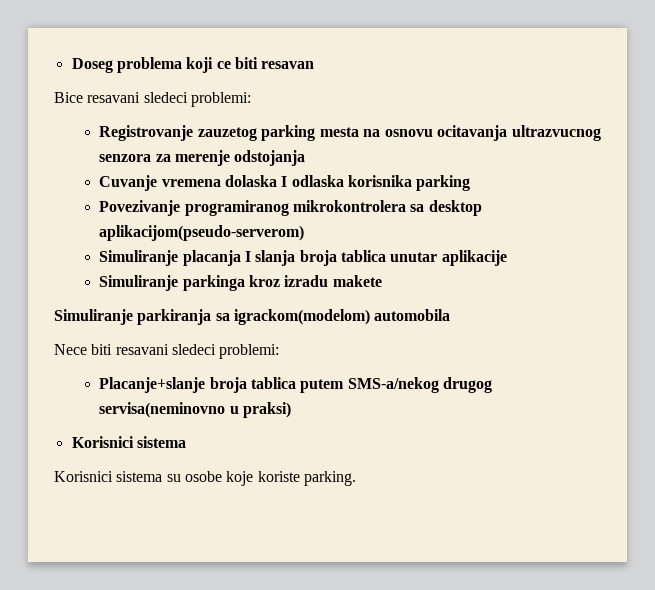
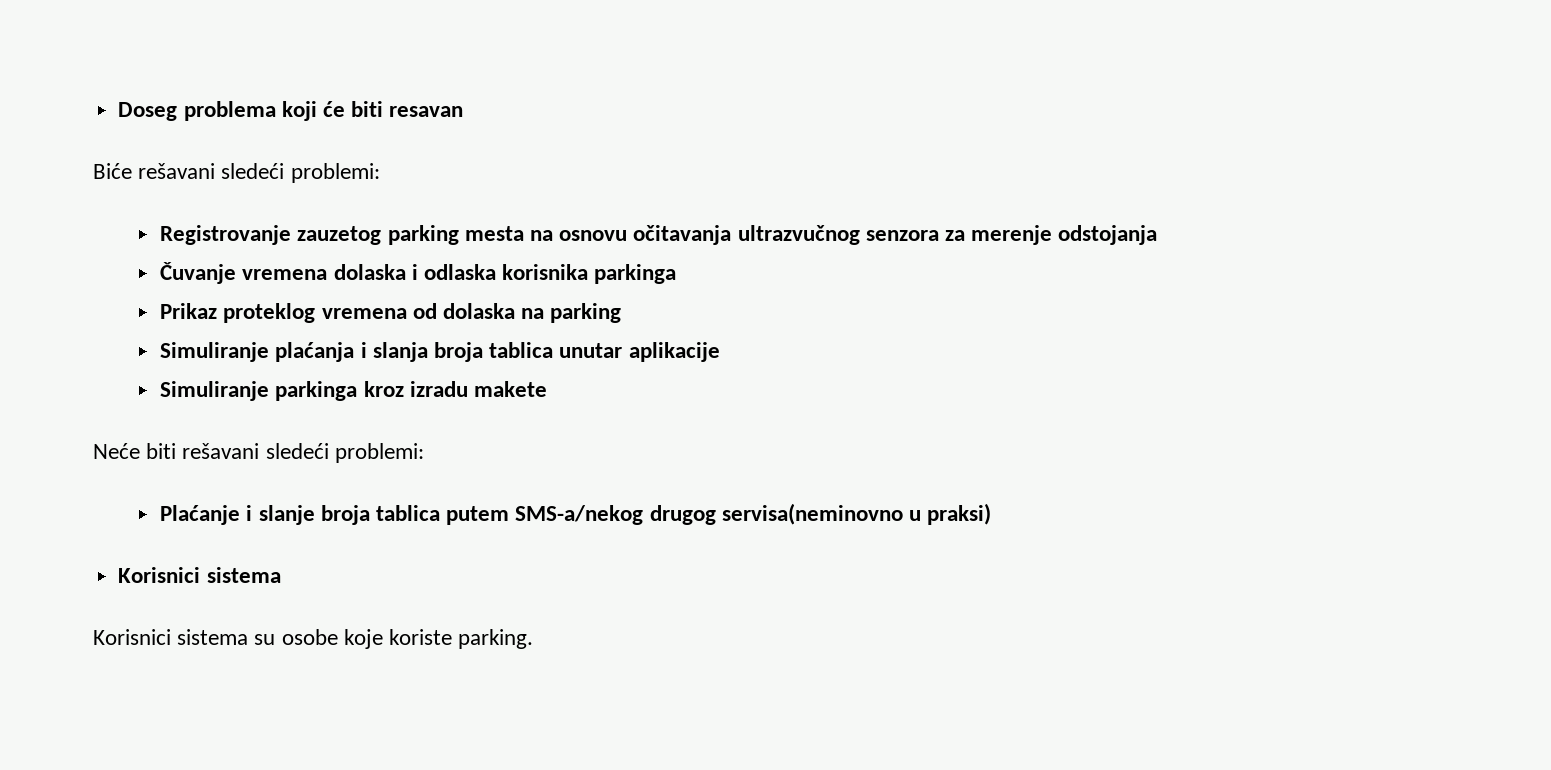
- Doseg problema koji ce biti resavan
+ Doseg problema koji će biti resavan
- Bice resavani sledeci problemi:
+ Biće rešavani sledeći problemi:
- Registrovanje zauzetog parking mesta na osnovu ocitavanja ultrazvucnog senzora za merenje odstojanja
+ Registrovanje zauzetog parking mesta na osnovu očitavanja ultrazvučnog senzora za merenje odstojanja
- Cuvanje vremena dolaska I odlaska korisnika parking
- Povezivanje programiranog mikrokontrolera sa desktop aplikacijom(pseudo-serverom)
- Simuliranje placanja I slanja broja tablica unutar aplikacije
+ Čuvanje vremena dolaska i odlaska korisnika parkinga
+ Prikaz proteklog vremena od dolaska na parking
+ Simuliranje plaćanja i slanja broja tablica unutar aplikacije
- Simuliranje parkiranja sa igrackom(modelom) automobila
- Nece biti resavani sledeci problemi:
- Placanje+slanje broja tablica putem SMS-a/nekog drugog servisa(neminovno u praksi)
+ Neće biti rešavani sledeći problemi:
+ Plaćanje i slanje broja tablica putem SMS-a/nekog drugog servisa(neminovno u praksi)

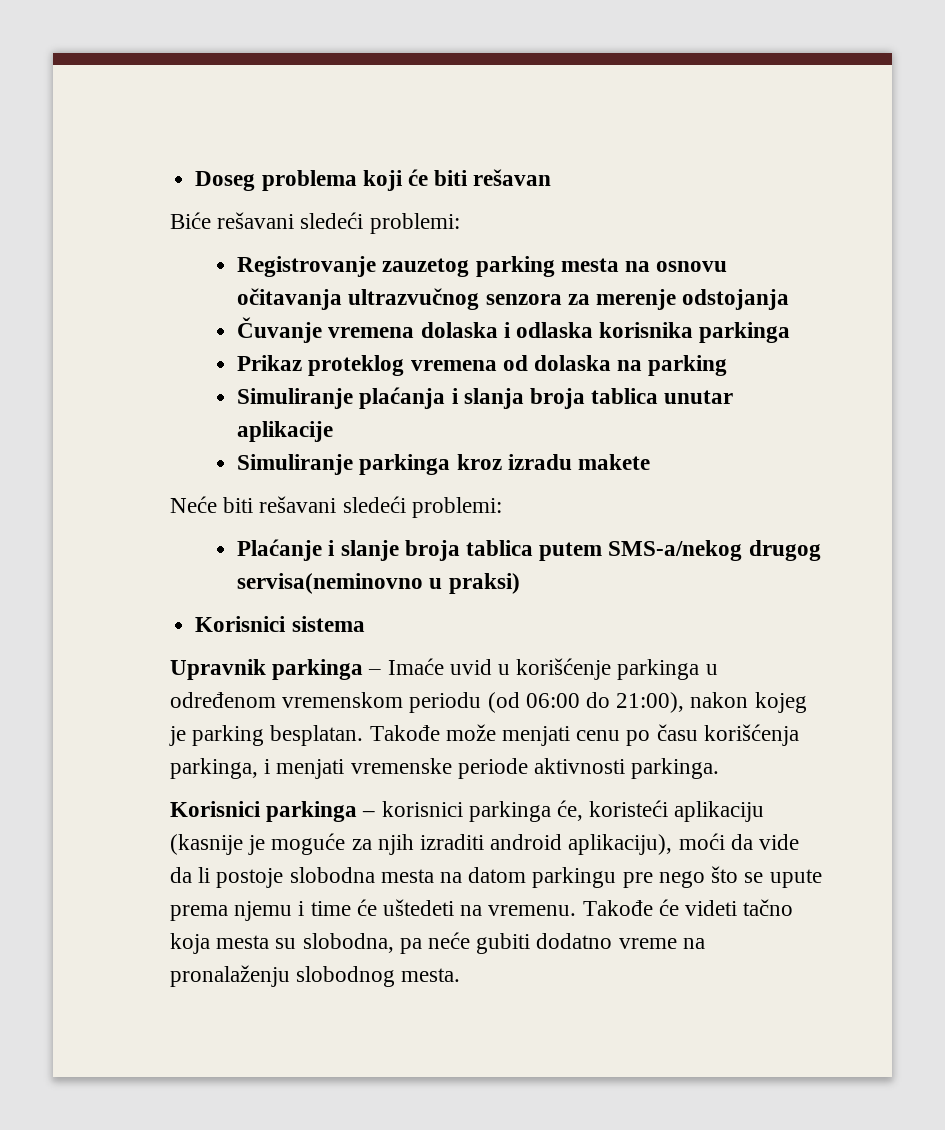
- Doseg problema koji će biti resavan
+ Doseg problema koji će biti rešavan
- Korisnici sistema su osobe koje koriste parking.
+ Upravnik parkinga – Imaće uvid u korišćenje parkinga u određenom vremenskom periodu (od 06:00 do 21:00), nakon kojeg je parking besplatan. Takođe može menjati cenu po času korišćenja parkinga, i menjati vremenske periode aktivnosti parkinga.
+ Korisnici parkinga – korisnici parkinga će, koristeći aplikaciju (kasnije je moguće za njih izraditi android aplikaciju), moći da vide da li postoje slobodna mesta na datom parkingu pre nego što se upute prema njemu i time će uštedeti na vremenu. Takođe će videti tačno koja mesta su slobodna, pa neće gubiti dodatno vreme na pronalaženju slobodnog mesta.

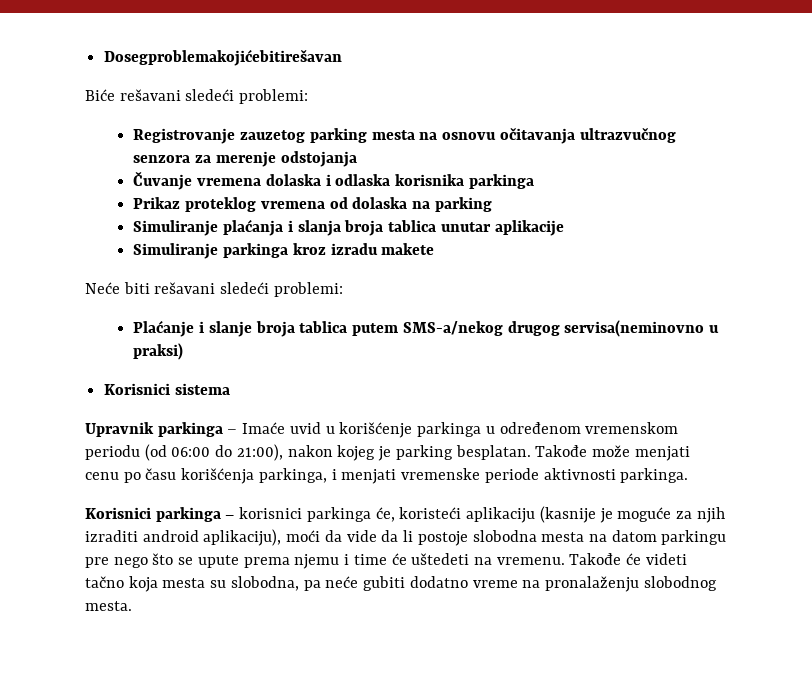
- Doseg problema koji će biti rešavan
+ Dosegproblemakojićebitirešavan

